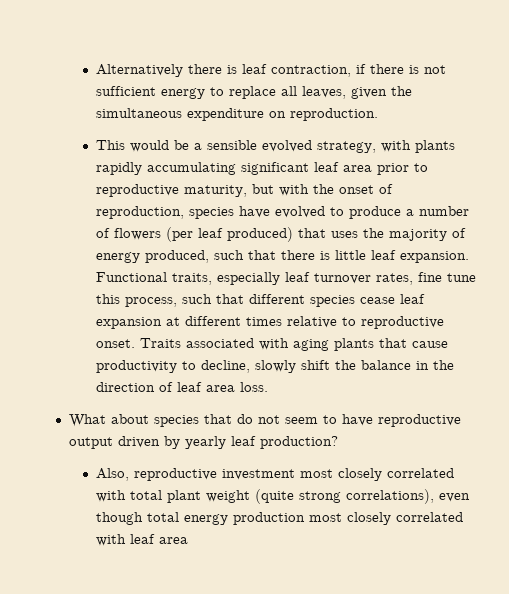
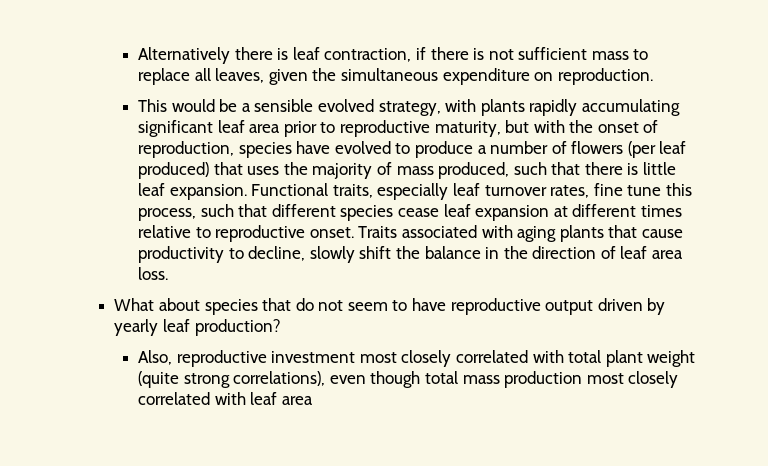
- Alternatively there is leaf contraction, if there is not sufficient energy to replace all leaves, given the simultaneous expenditure on reproduction.
+ Alternatively there is leaf contraction, if there is not sufficient mass to replace all leaves, given the simultaneous expenditure on reproduction.
- This would be a sensible evolved strategy, with plants rapidly accumulating significant leaf area prior to reproductive maturity, but with the onset of reproduction, species have evolved to produce a number of flowers (per leaf produced) that uses the majority of energy produced, such that there is little leaf expansion.
+ This would be a sensible evolved strategy, with plants rapidly accumulating significant leaf area prior to reproductive maturity, but with the onset of reproduction, species have evolved to produce a number of flowers (per leaf produced) that uses the majority of mass produced, such that there is little leaf expansion.
- Also, reproductive investment most closely correlated with total plant weight (quite strong correlations), even though total energy production most closely correlated with leaf area
+ Also, reproductive investment most closely correlated with total plant weight (quite strong correlations), even though total mass production most closely correlated with leaf area

